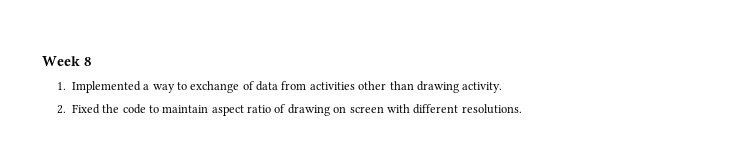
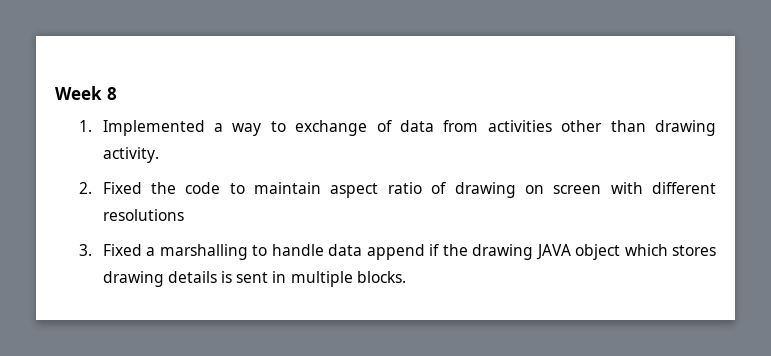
- 2. Fixed the code to maintain aspect ratio of drawing on screen with different resolutions.
+ 2. Fixed the code to maintain aspect ratio of drawing on screen with different resolutions
+ 3. Fixed a marshalling to handle data append if the drawing JAVA object which stores drawing details is sent in multiple blocks.

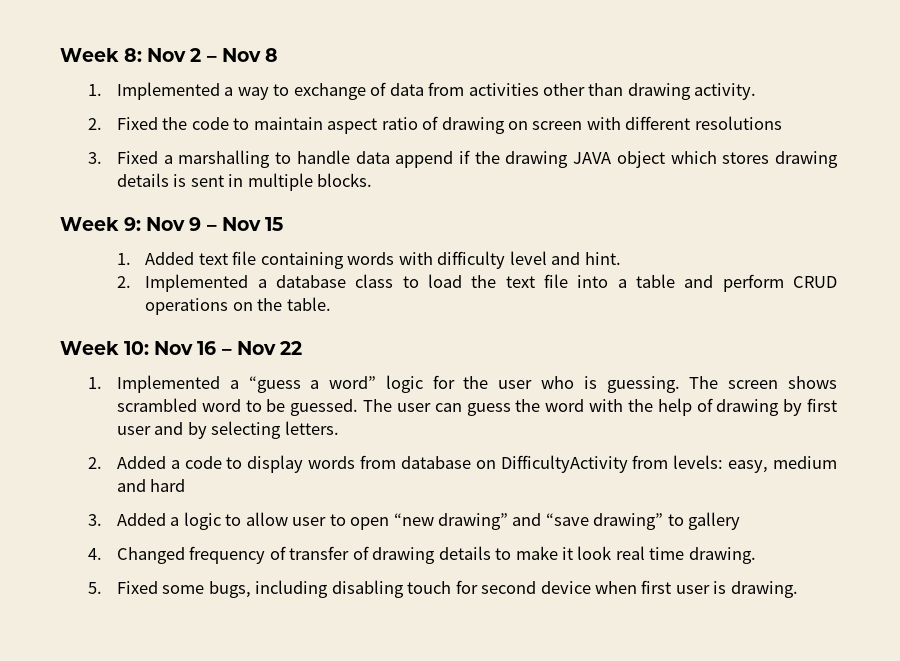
- Week 8
+ Week 8: Nov 2 – Nov 8
+ Week 9: Nov 9 – Nov 15
+ 1. Added text file containing words with difficulty level and hint.
+ 2. Implemented a database class to load the text file into a table and perform CRUD operations on the table.
+ Week 10: Nov 16 – Nov 22
+ 1. Implemented a “guess a word” logic for the user who is guessing. The screen shows scrambled word to be guessed. The user can guess the word with the help of drawing by first user and by selecting letters.
+ 2. Added a code to display words from database on DifficultyActivity from levels: easy, medium and hard
+ 3. Added a logic to allow user to open “new drawing” and “save drawing” to gallery
+ 4. Changed frequency of transfer of drawing details to make it look real time drawing.
+ 5. Fixed some bugs, including disabling touch for second device when first user is drawing.

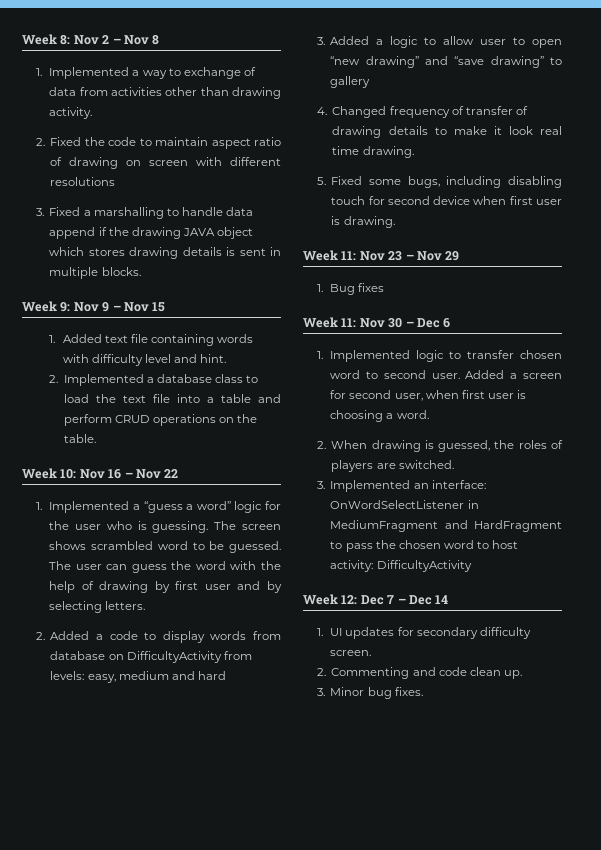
+ Week 11: Nov 23 – Nov 29
+ 1. Bug fixes
+ Week 11: Nov 30 – Dec 6
+ 1. Implemented logic to transfer chosen word to second user. Added a screen for second user, when first user is choosing a word.
+ 2. When drawing is guessed, the roles of players are switched.
+ 3. Implemented an interface: OnWordSelectListener in MediumFragment and HardFragment to pass the chosen word to host activity: DifficultyActivity
+ Week 12: Dec 7 – Dec 14
+ 1. UI updates for secondary difficulty screen.
+ 2. Commenting and code clean up.
+ 3. Minor bug fixes.

